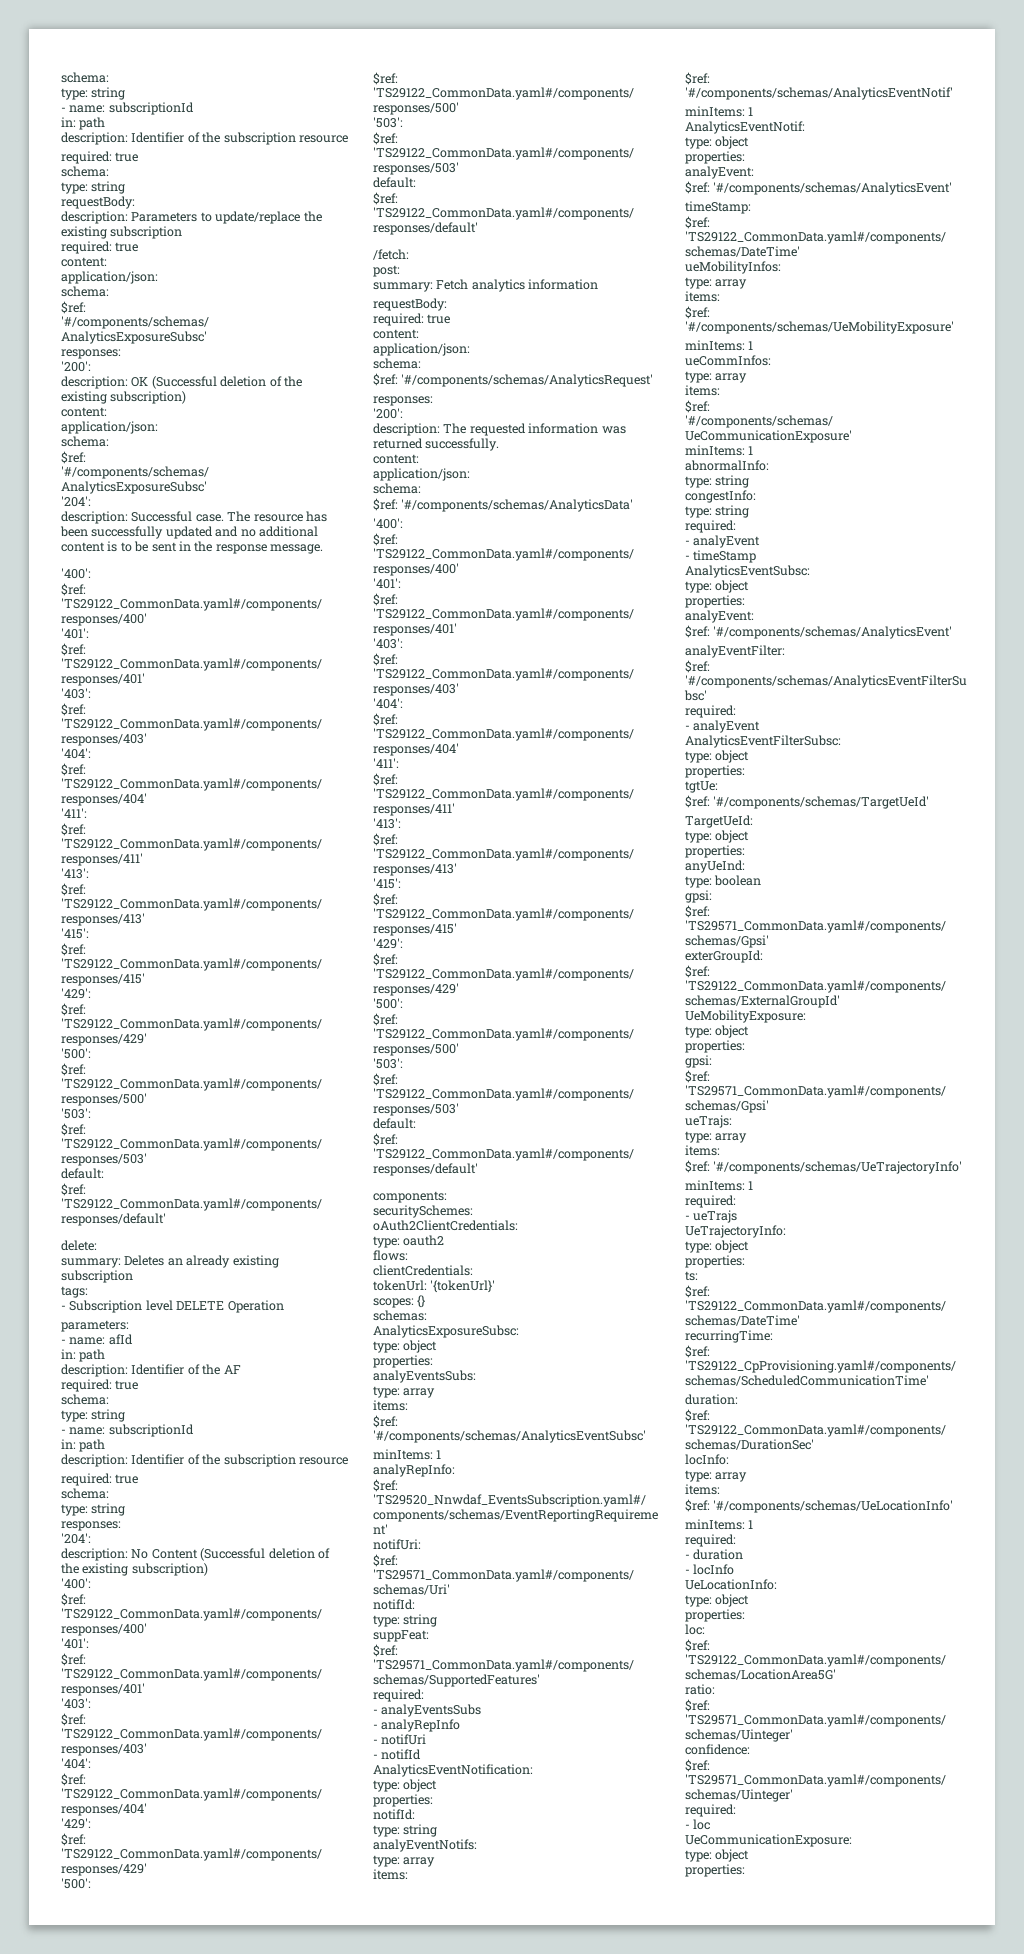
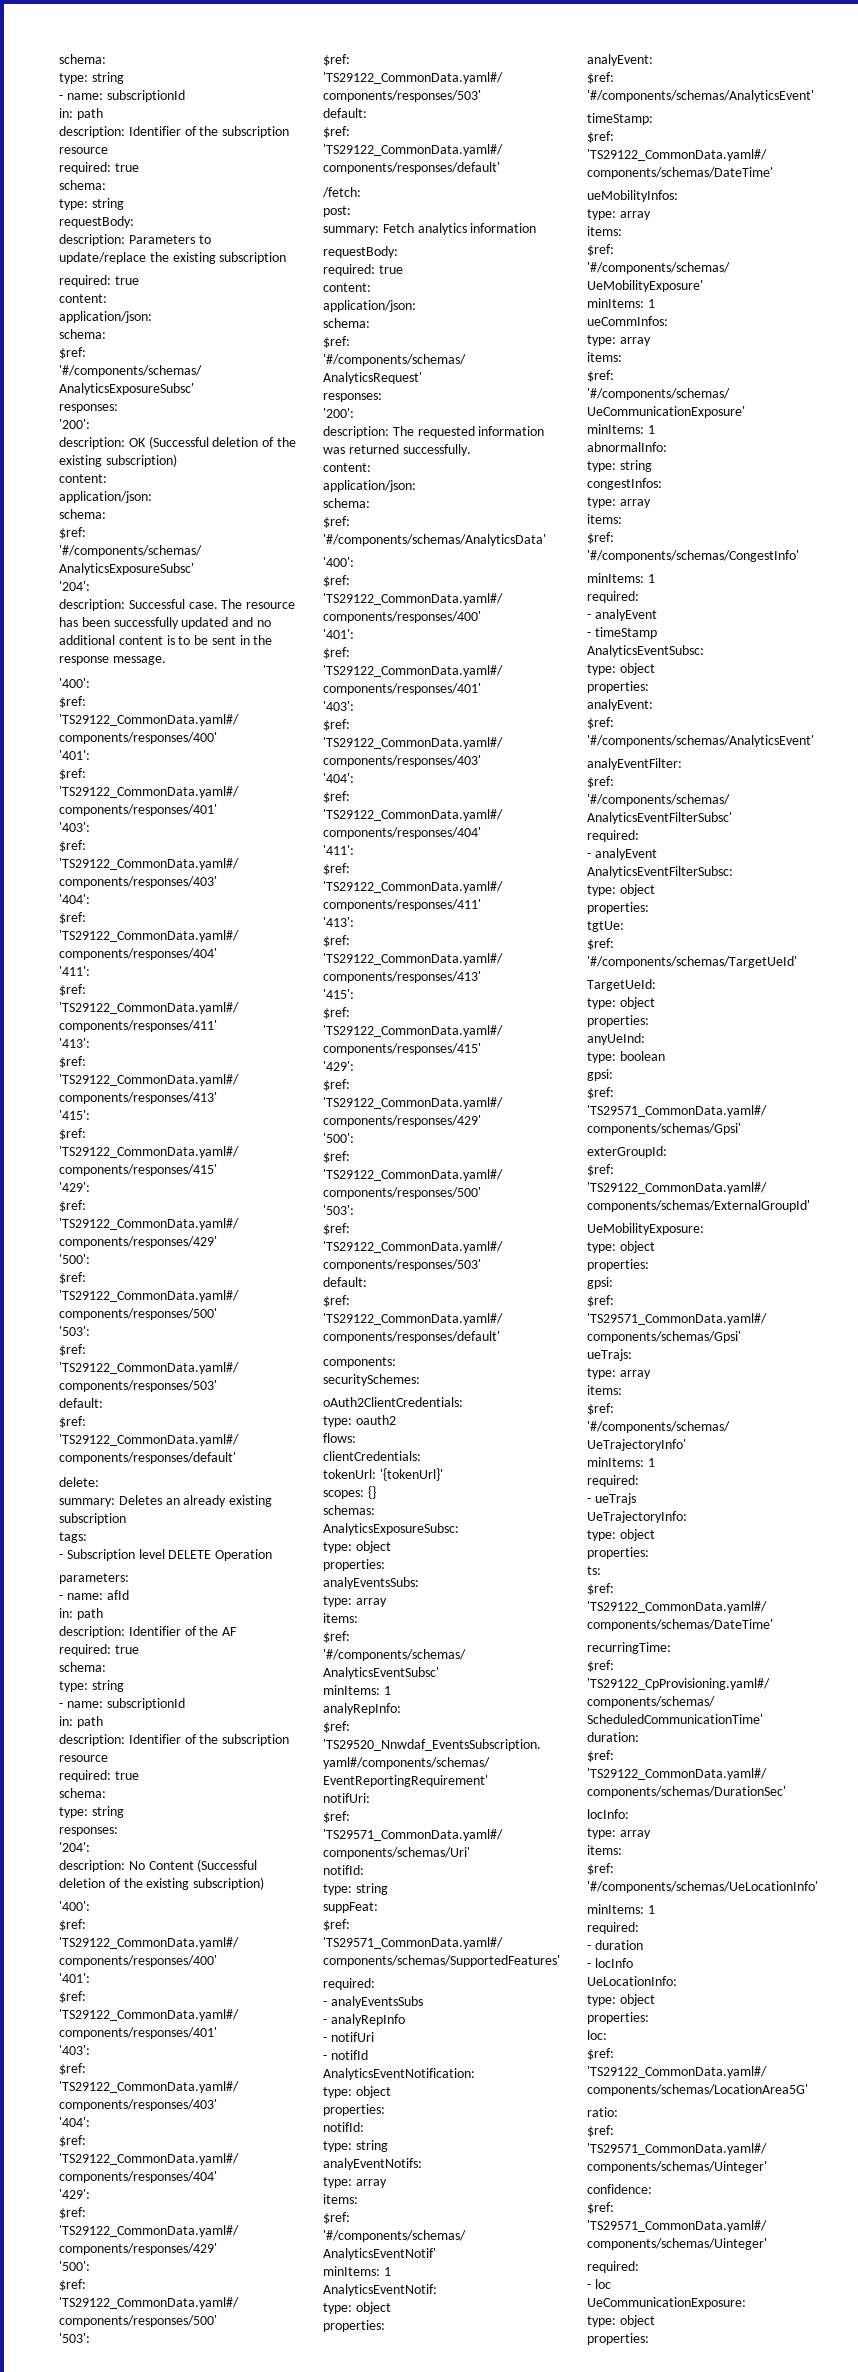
- congestInfo:
- type: string
+ congestInfos:
+ type: array
+ items:
+ $ref: '#/components/schemas/CongestInfo'
+ minItems: 1

